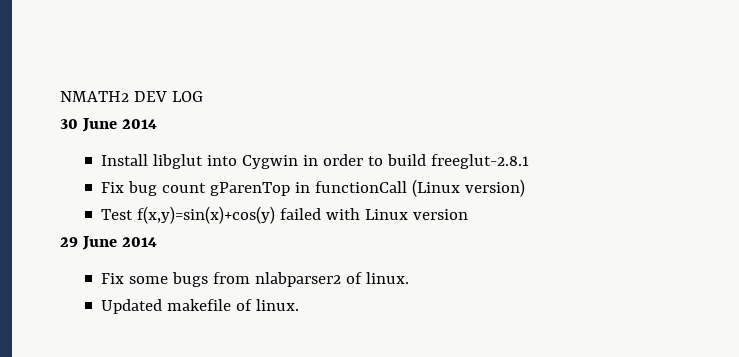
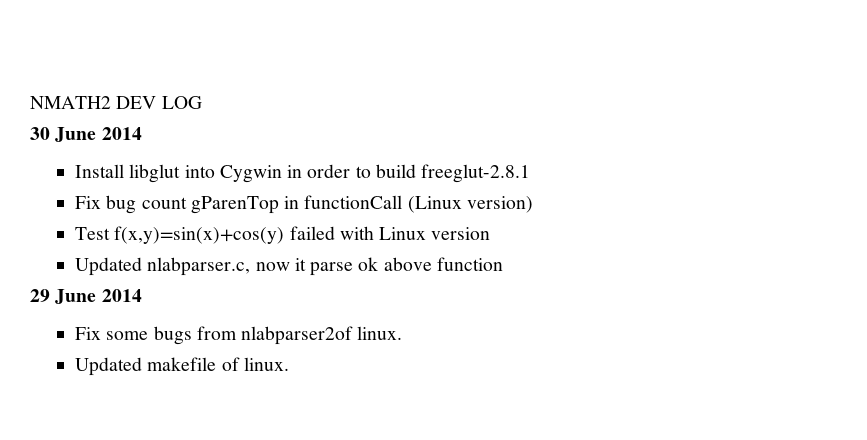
+ Updated nlabparser.c, now it parse ok above function
- Fix some bugs from nlabparser2 of linux.
+ Fix some bugs from nlabparser2of linux.

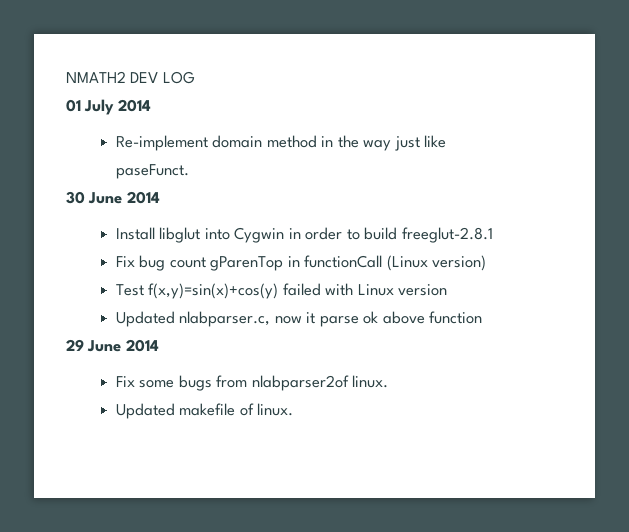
+ 01 July 2014
+ Re-implement domain method in the way just like paseFunct.

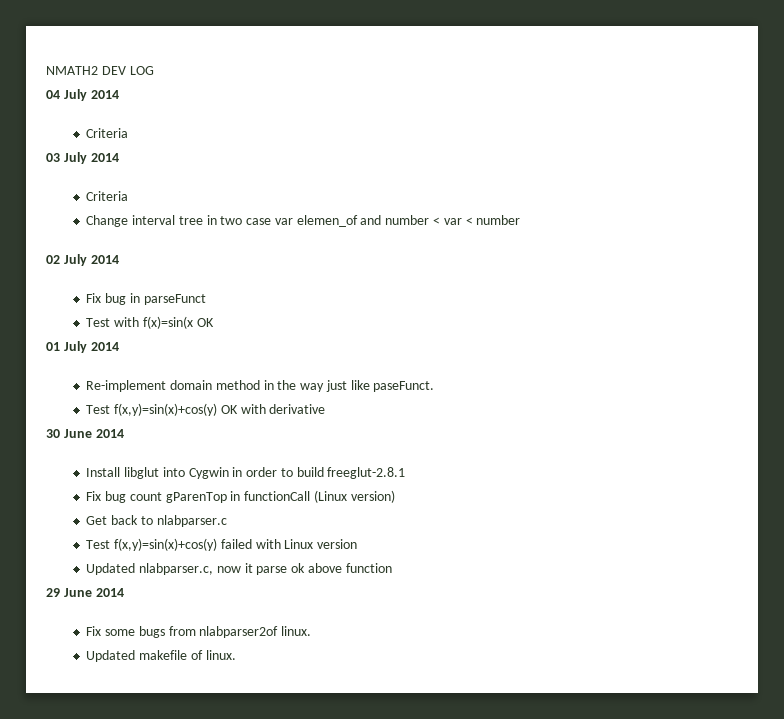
+ 04 July 2014
+ Criteria
+ 03 July 2014
+ Criteria
+ Change interval tree in two case var elemen_of and number < var < number
+ 02 July 2014
+ Fix bug in parseFunct
+ Test with f(x)=sin(x OK
+ Test f(x,y)=sin(x)+cos(y) OK with derivative
+ Get back to nlabparser.c

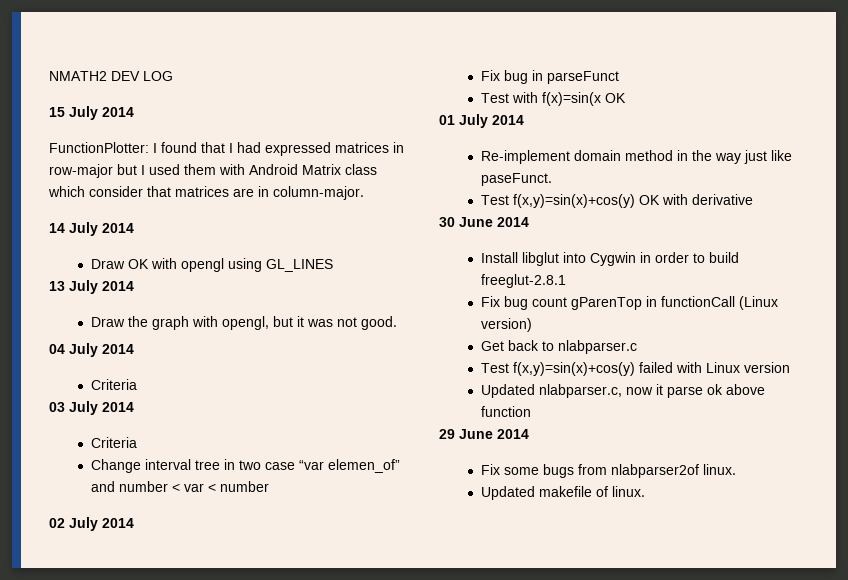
+ 15 July 2014
+ FunctionPlotter: I found that I had expressed matrices in row-major but I used them with Android Matrix class which consider that matrices are in column-major.
+ 14 July 2014
+ Draw OK with opengl using GL_LINES
+ 13 July 2014
+ Draw the graph with opengl, but it was not good.
- Change interval tree in two case var elemen_of and number < var < number
+ Change interval tree in two case “var elemen_of” and number < var < number

